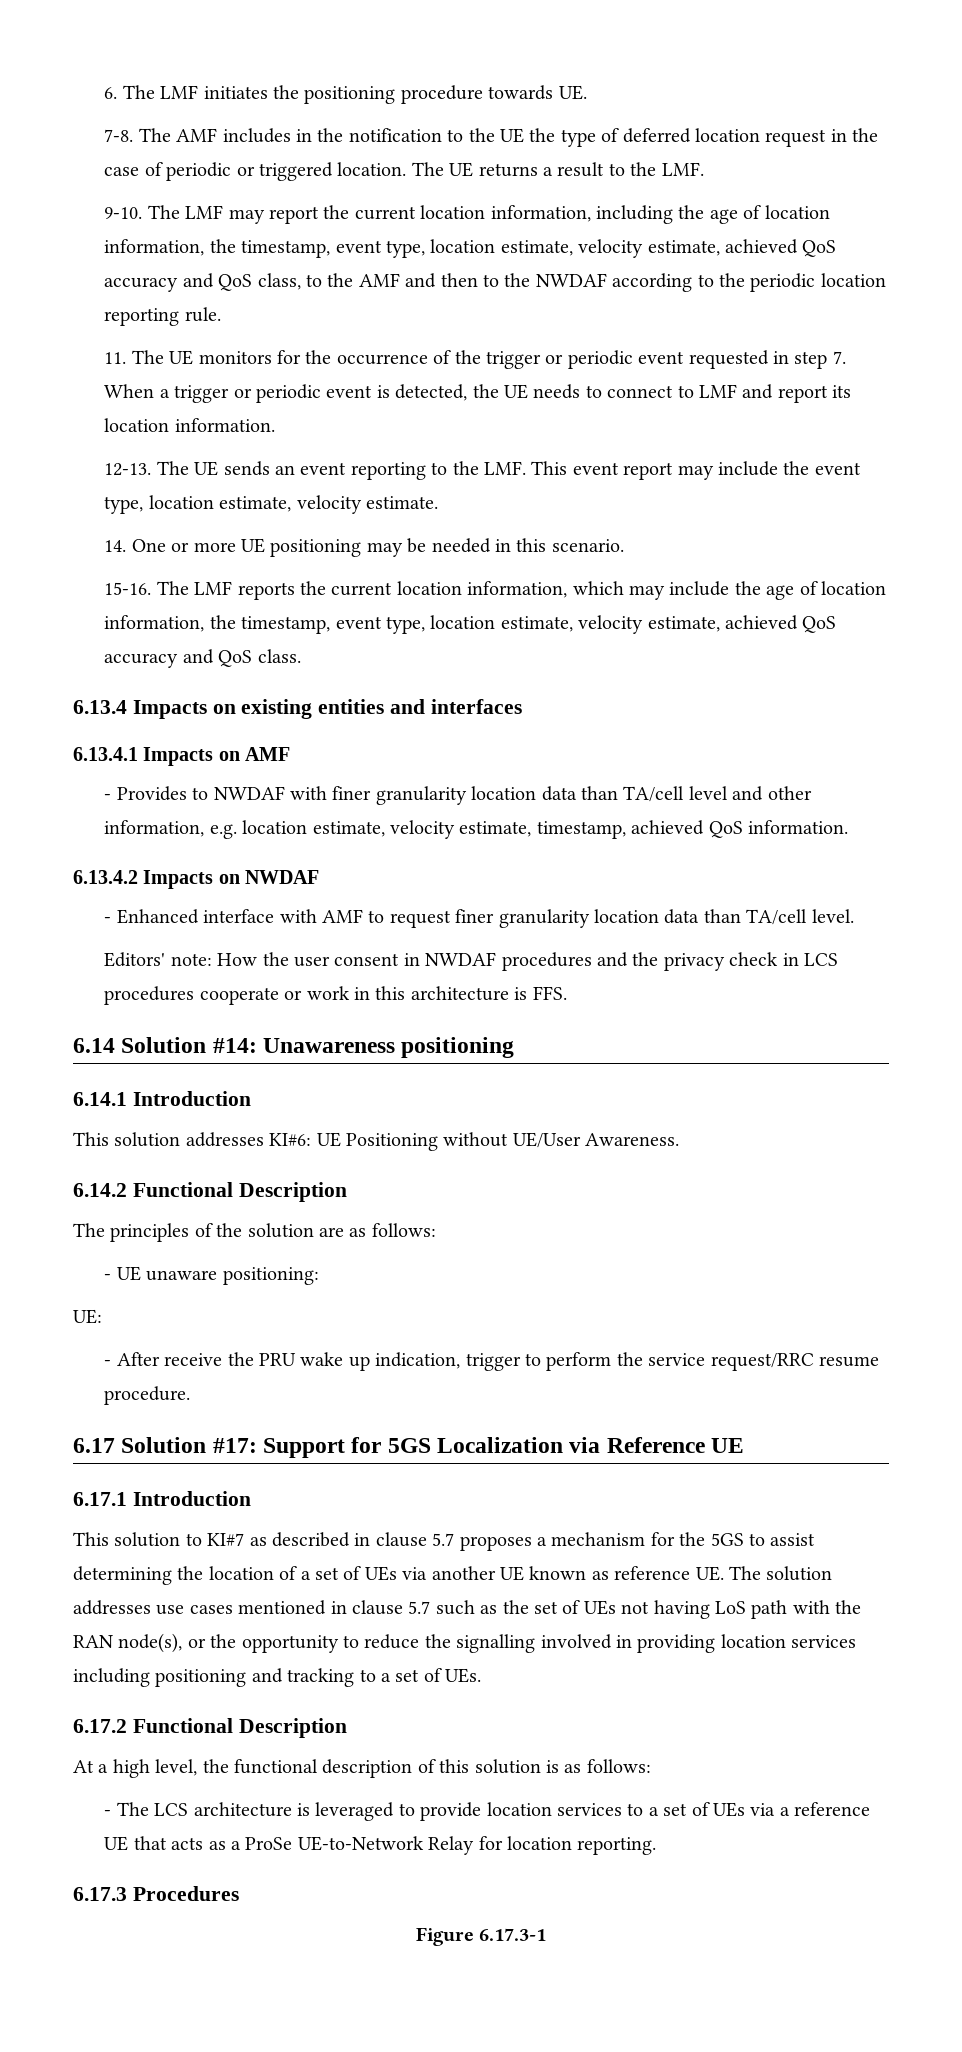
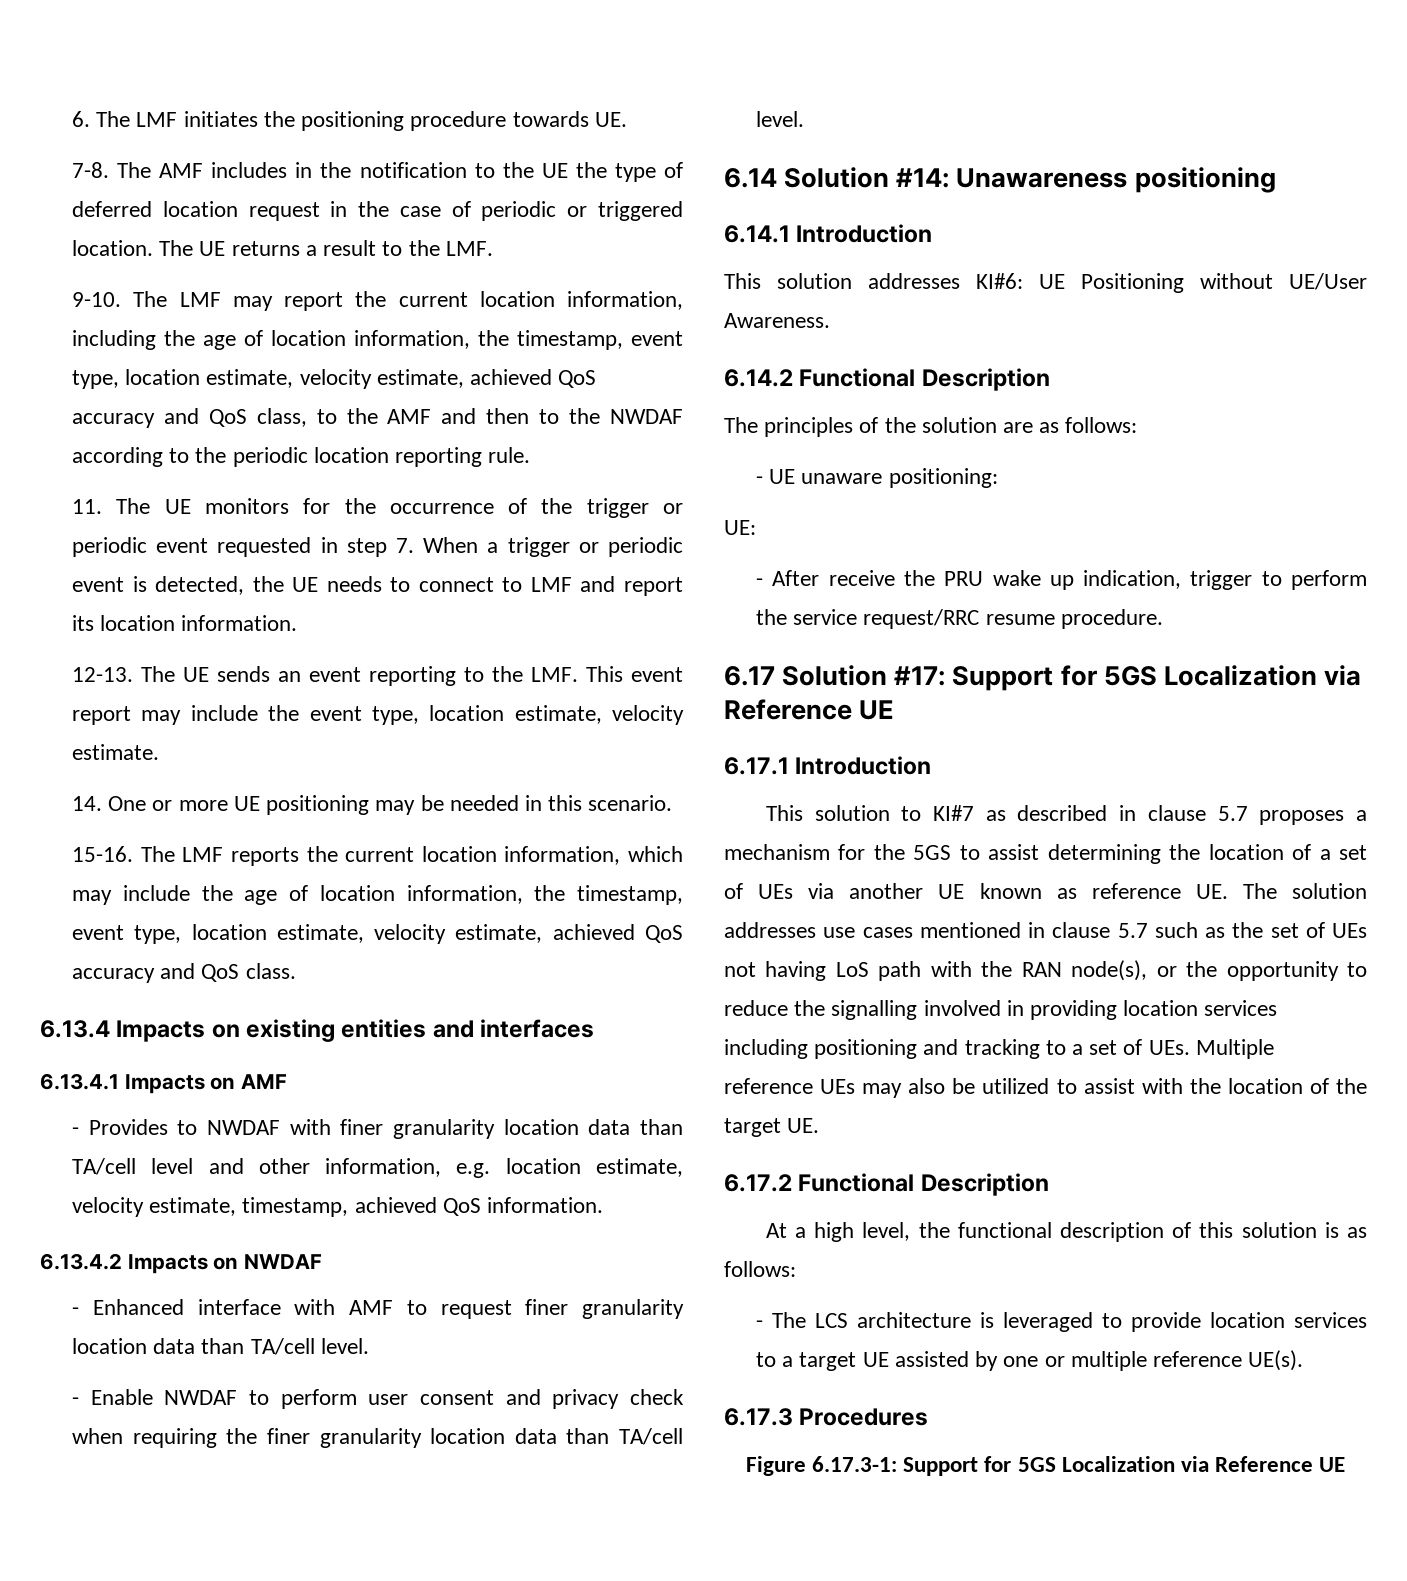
- Editors' note: How the user consent in NWDAF procedures and the privacy check in LCS procedures cooperate or work in this architecture is FFS.
+ - Enable NWDAF to perform user consent and privacy check when requiring the finer granularity location data than TA/cell level.
- This solution to KI#7 as described in clause 5.7 proposes a mechanism for the 5GS to assist determining the location of a set of UEs via another UE known as reference UE. The solution addresses use cases mentioned in clause 5.7 such as the set of UEs not having LoS path with the RAN node(s), or the opportunity to reduce the signalling involved in providing location services including positioning and tracking to a set of UEs.
+ This solution to KI#7 as described in clause 5.7 proposes a mechanism for the 5GS to assist determining the location of a set of UEs via another UE known as reference UE. The solution addresses use cases mentioned in clause 5.7 such as the set of UEs not having LoS path with the RAN node(s), or the opportunity to reduce the signalling involved in providing location services including positioning and tracking to a set of UEs. Multiple reference UEs may also be utilized to assist with the location of the target UE.
- - The LCS architecture is leveraged to provide location services to a set of UEs via a reference UE that acts as a ProSe UE-to-Network Relay for location reporting.
+ - The LCS architecture is leveraged to provide location services to a target UE assisted by one or multiple reference UE(s).
  6.17.3 Procedures
- Figure 6.17.3-1
+ Figure 6.17.3-1: Support for 5GS Localization via Reference UE

